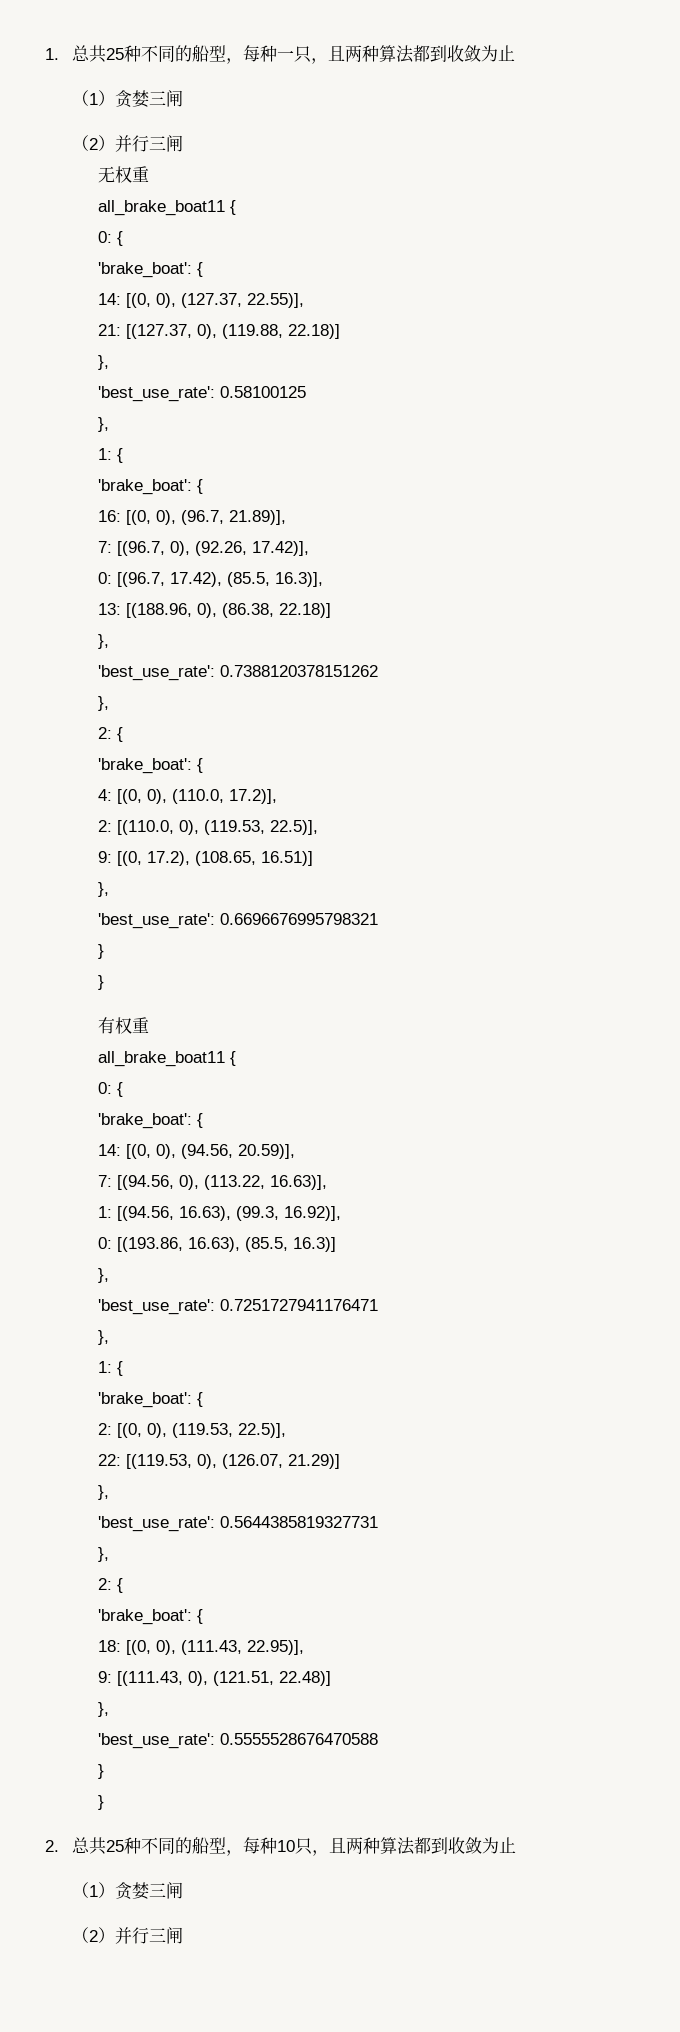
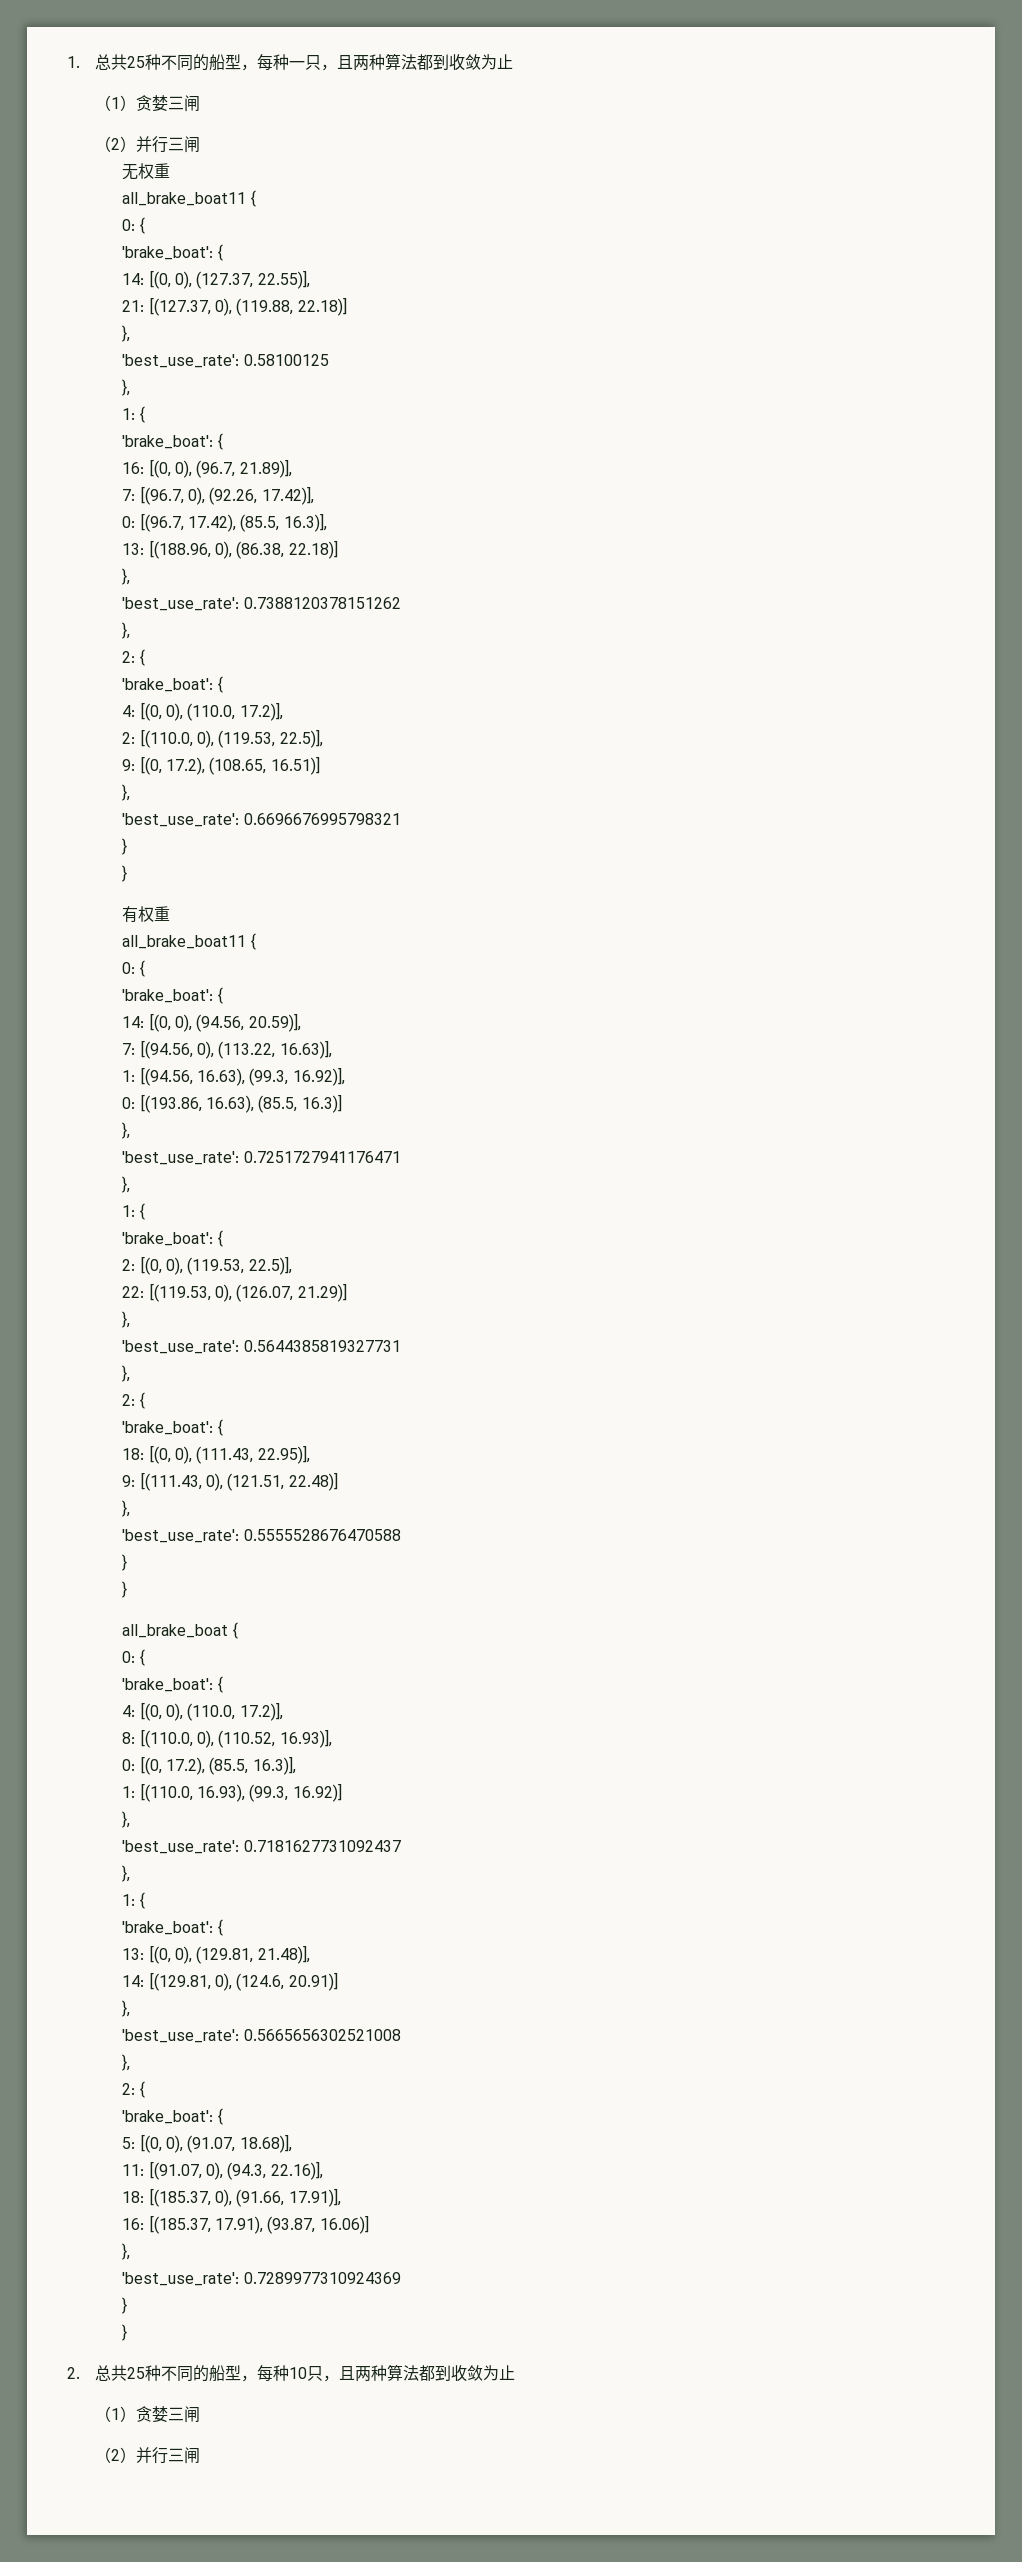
+ all_brake_boat {
+ 0: {
+ 'brake_boat': {
+ 4: [(0, 0), (110.0, 17.2)],
+ 8: [(110.0, 0), (110.52, 16.93)],
+ 0: [(0, 17.2), (85.5, 16.3)],
+ 1: [(110.0, 16.93), (99.3, 16.92)]
+ },
+ 'best_use_rate': 0.7181627731092437
+ },
+ 1: {
+ 'brake_boat': {
+ 13: [(0, 0), (129.81, 21.48)],
+ 14: [(129.81, 0), (124.6, 20.91)]
+ },
+ 'best_use_rate': 0.5665656302521008
+ },
+ 2: {
+ 'brake_boat': {
+ 5: [(0, 0), (91.07, 18.68)],
+ 11: [(91.07, 0), (94.3, 22.16)],
+ 18: [(185.37, 0), (91.66, 17.91)],
+ 16: [(185.37, 17.91), (93.87, 16.06)]
+ },
+ 'best_use_rate': 0.7289977310924369
+ }
+ }

